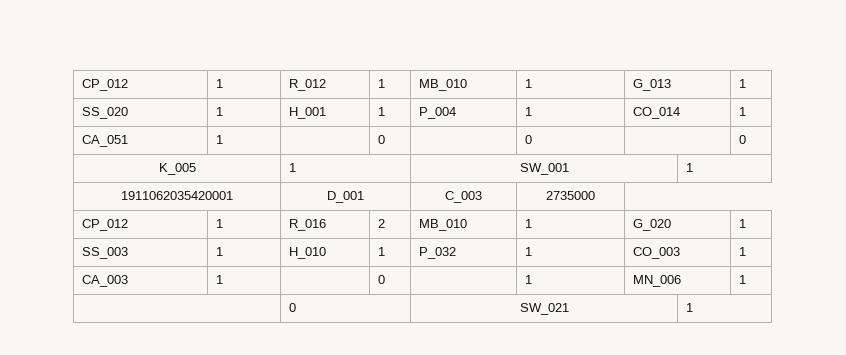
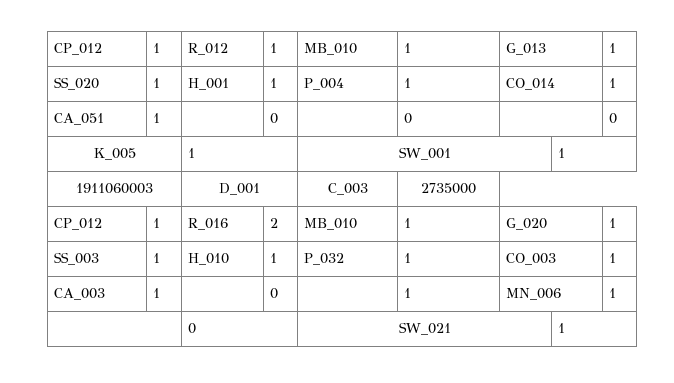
- 1911062035420001 | D_001 | C_003 | 2735000
+ 1911060003 | D_001 | C_003 | 2735000

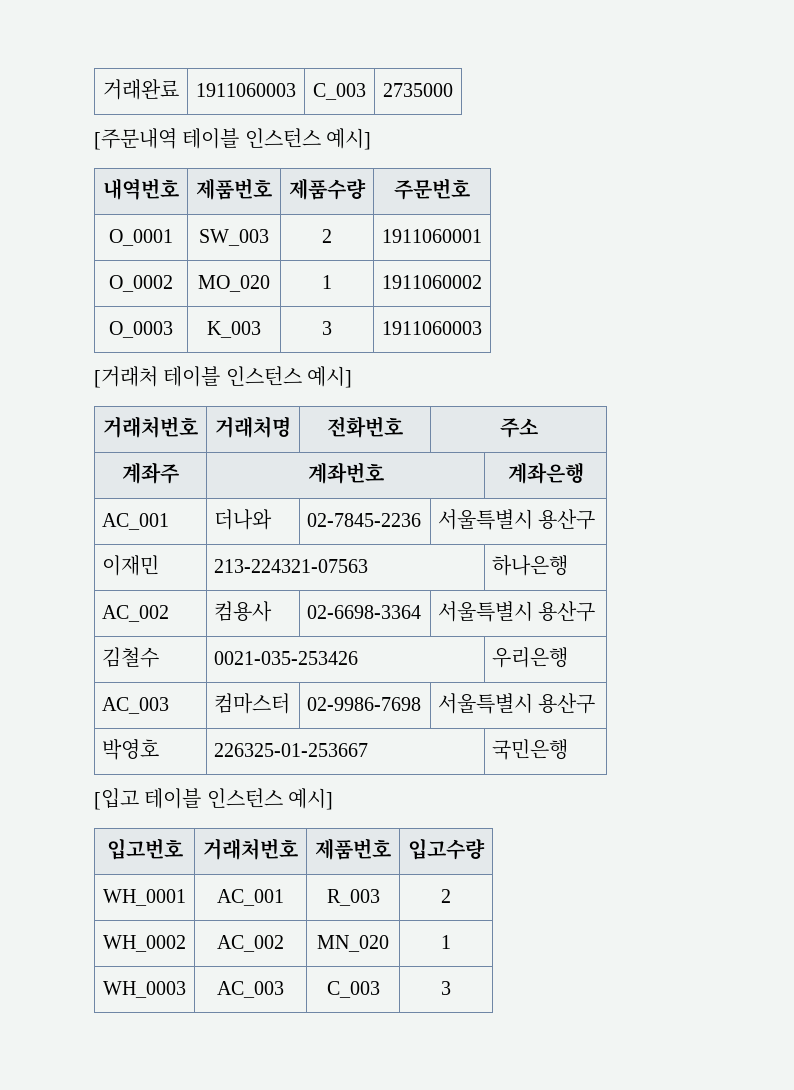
- CP_012 | 1 | R_012 | 1 | MB_010 | 1 | G_013 | 1
- SS_020 | 1 | H_001 | 1 | P_004 | 1 | CO_014 | 1
- CA_051 | 1 | | 0 | | 0 | | 0
- K_005 | 1 | SW_001 | 1
- 1911060003 | D_001 | C_003 | 2735000
+ 거래완료 | 1911060003 | C_003 | 2735000
- CP_012 | 1 | R_016 | 2 | MB_010 | 1 | G_020 | 1
- SS_003 | 1 | H_010 | 1 | P_032 | 1 | CO_003 | 1
- CA_003 | 1 | | 0 | | 1 | MN_006 | 1
- | 0 | SW_021 | 1
+ [주문내역 테이블 인스턴스 예시]
+ 내역번호 | 제품번호 | 제품수량 | 주문번호
+ O_0001 | SW_003 | 2 | 1911060001
+ O_0002 | MO_020 | 1 | 1911060002
+ O_0003 | K_003 | 3 | 1911060003
+ [거래처 테이블 인스턴스 예시]
+ 거래처번호 | 거래처명 | 전화번호 | 주소
+ 계좌주 | 계좌번호 | 계좌은행
+ AC_001 | 더나와 | 02-7845-2236 | 서울특별시 용산구
+ 이재민 | 213-224321-07563 | 하나은행
+ AC_002 | 컴용사 | 02-6698-3364 | 서울특별시 용산구
+ 김철수 | 0021-035-253426 | 우리은행
+ AC_003 | 컴마스터 | 02-9986-7698 | 서울특별시 용산구
+ 박영호 | 226325-01-253667 | 국민은행
+ [입고 테이블 인스턴스 예시]
+ 입고번호 | 거래처번호 | 제품번호 | 입고수량
+ WH_0001 | AC_001 | R_003 | 2
+ WH_0002 | AC_002 | MN_020 | 1
+ WH_0003 | AC_003 | C_003 | 3

